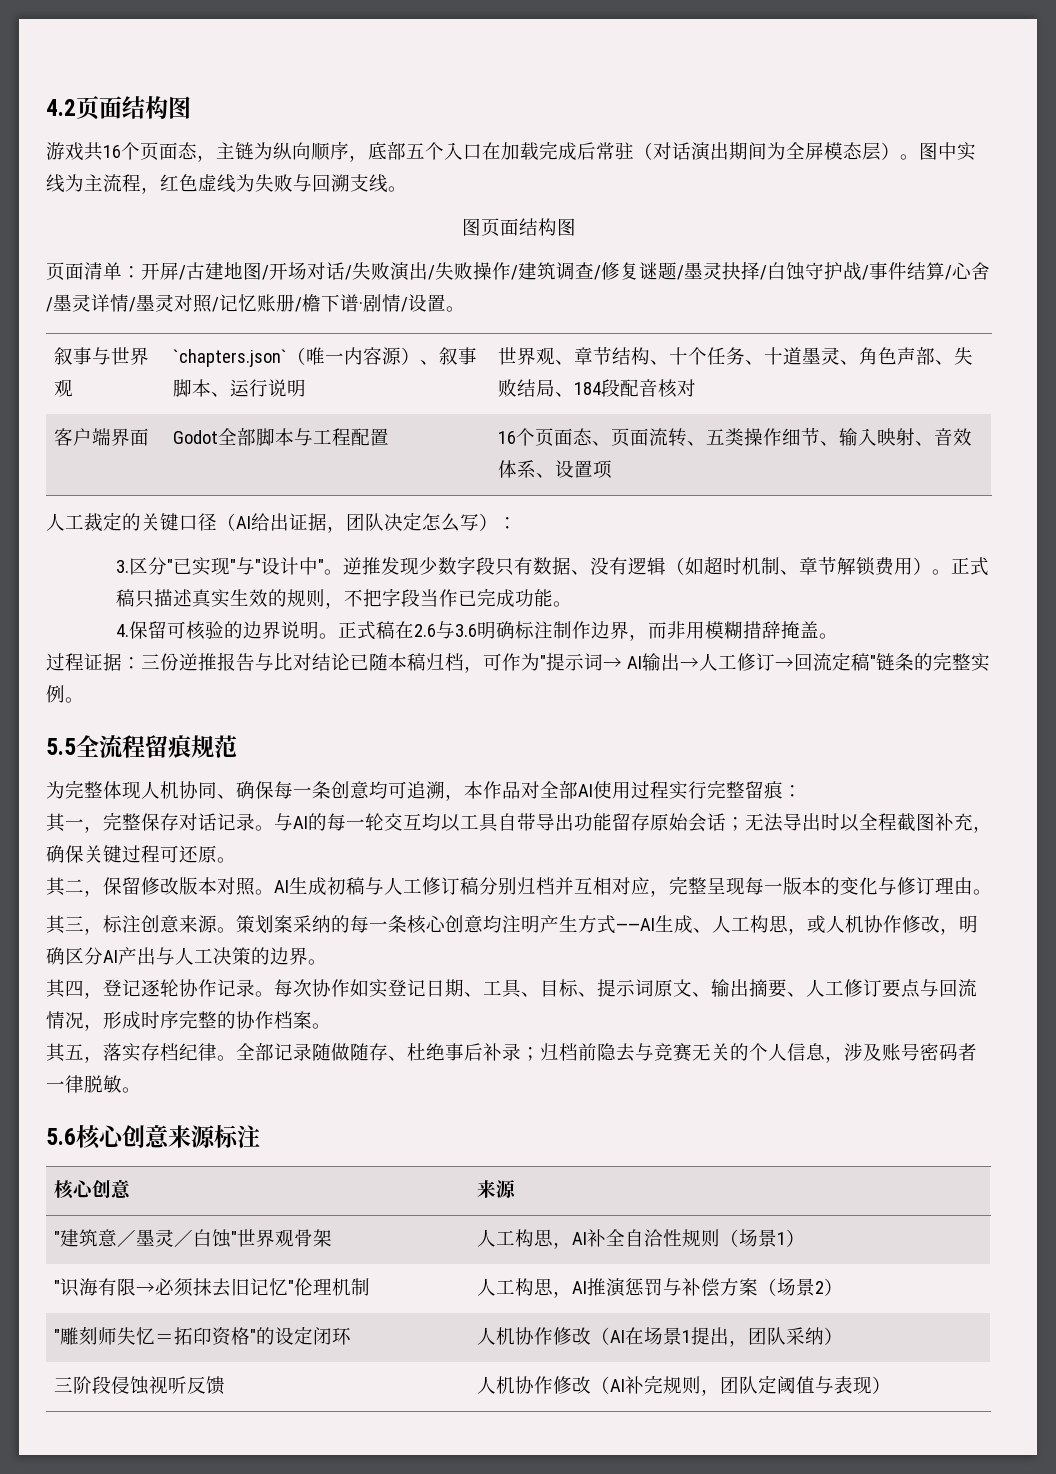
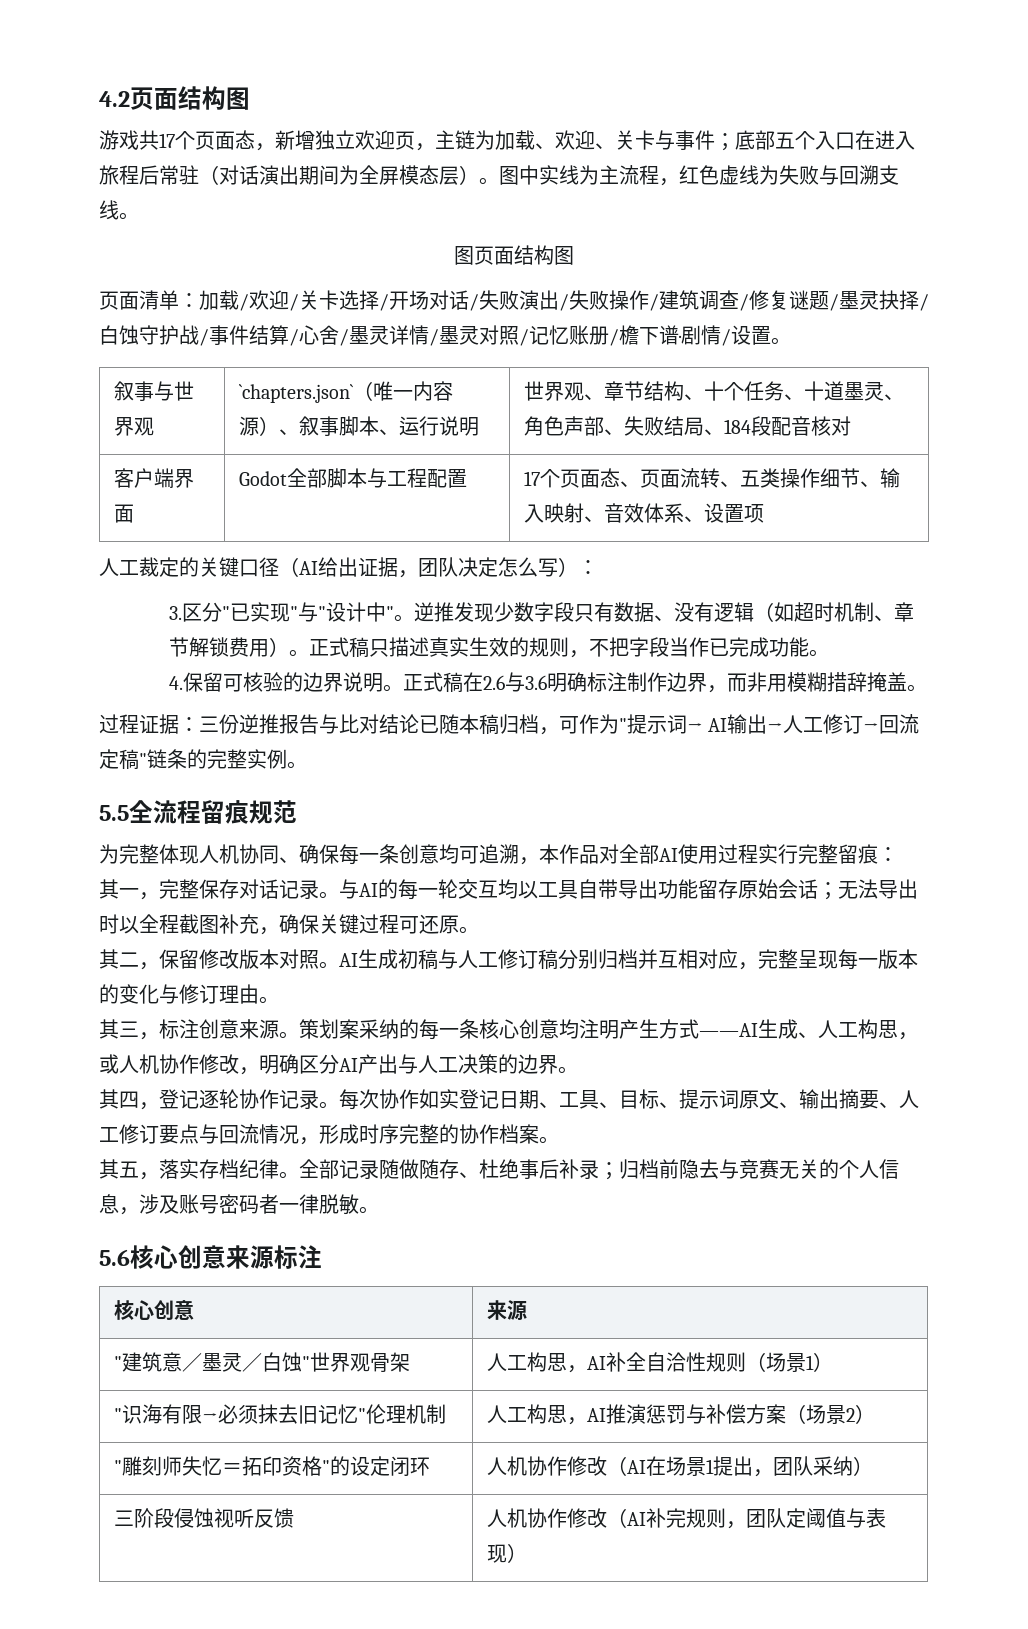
- 游戏共16个页面态，主链为纵向顺序，底部五个入口在加载完成后常驻（对话演出期间为全屏模态层）。
+ 游戏共17个页面态，新增独立欢迎页，主链为加载、欢迎、关卡与事件；底部五个入口在进入旅程后常驻（对话演出期间为全屏模态层）。
- 页面清单：开屏/古建地图/开场对话/失败演出/失败操作/建筑调查/修复谜题/墨灵抉择/白蚀守护战/事件结算/心舍/墨灵详情/墨灵对照/记忆账册/檐下谱·剧情/设置。
+ 页面清单：加载/欢迎/关卡选择/开场对话/失败演出/失败操作/建筑调查/修复谜题/墨灵抉择/白蚀守护战/事件结算/心舍/墨灵详情/墨灵对照/记忆账册/檐下谱·剧情/设置。
- 客户端界面 | Godot全部脚本与工程配置 | 16个页面态、页面流转、五类操作细节、输入映射、音效体系、设置项
+ 客户端界面 | Godot全部脚本与工程配置 | 17个页面态、页面流转、五类操作细节、输入映射、音效体系、设置项

